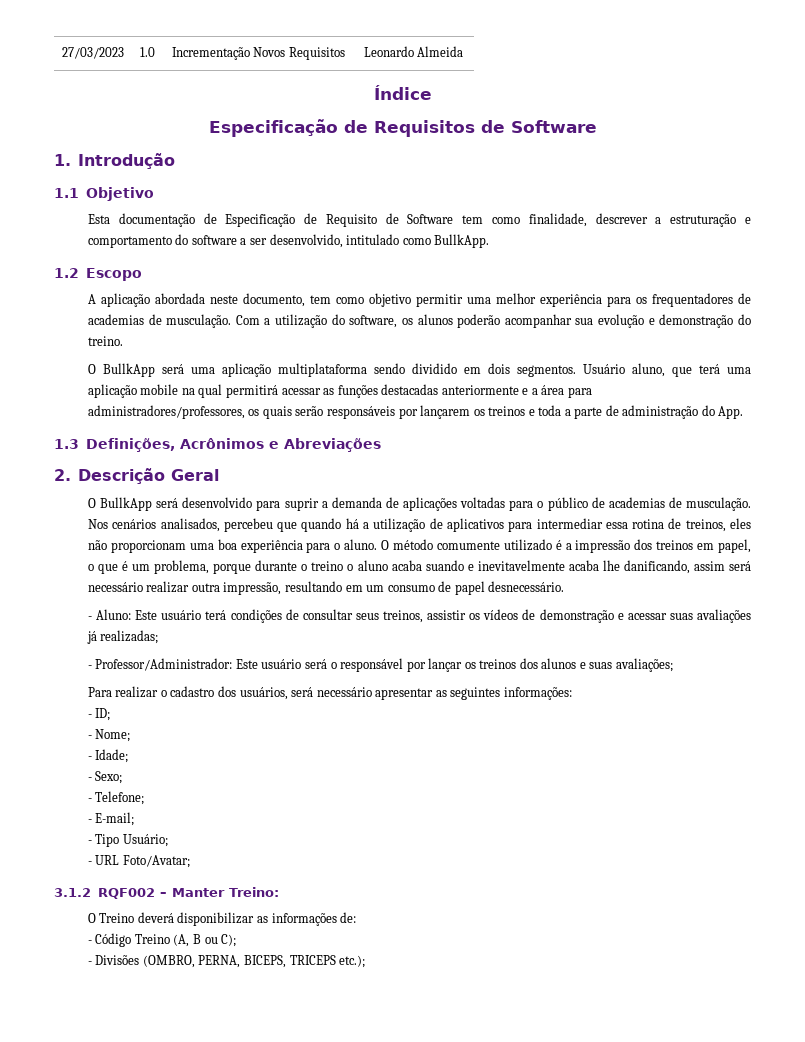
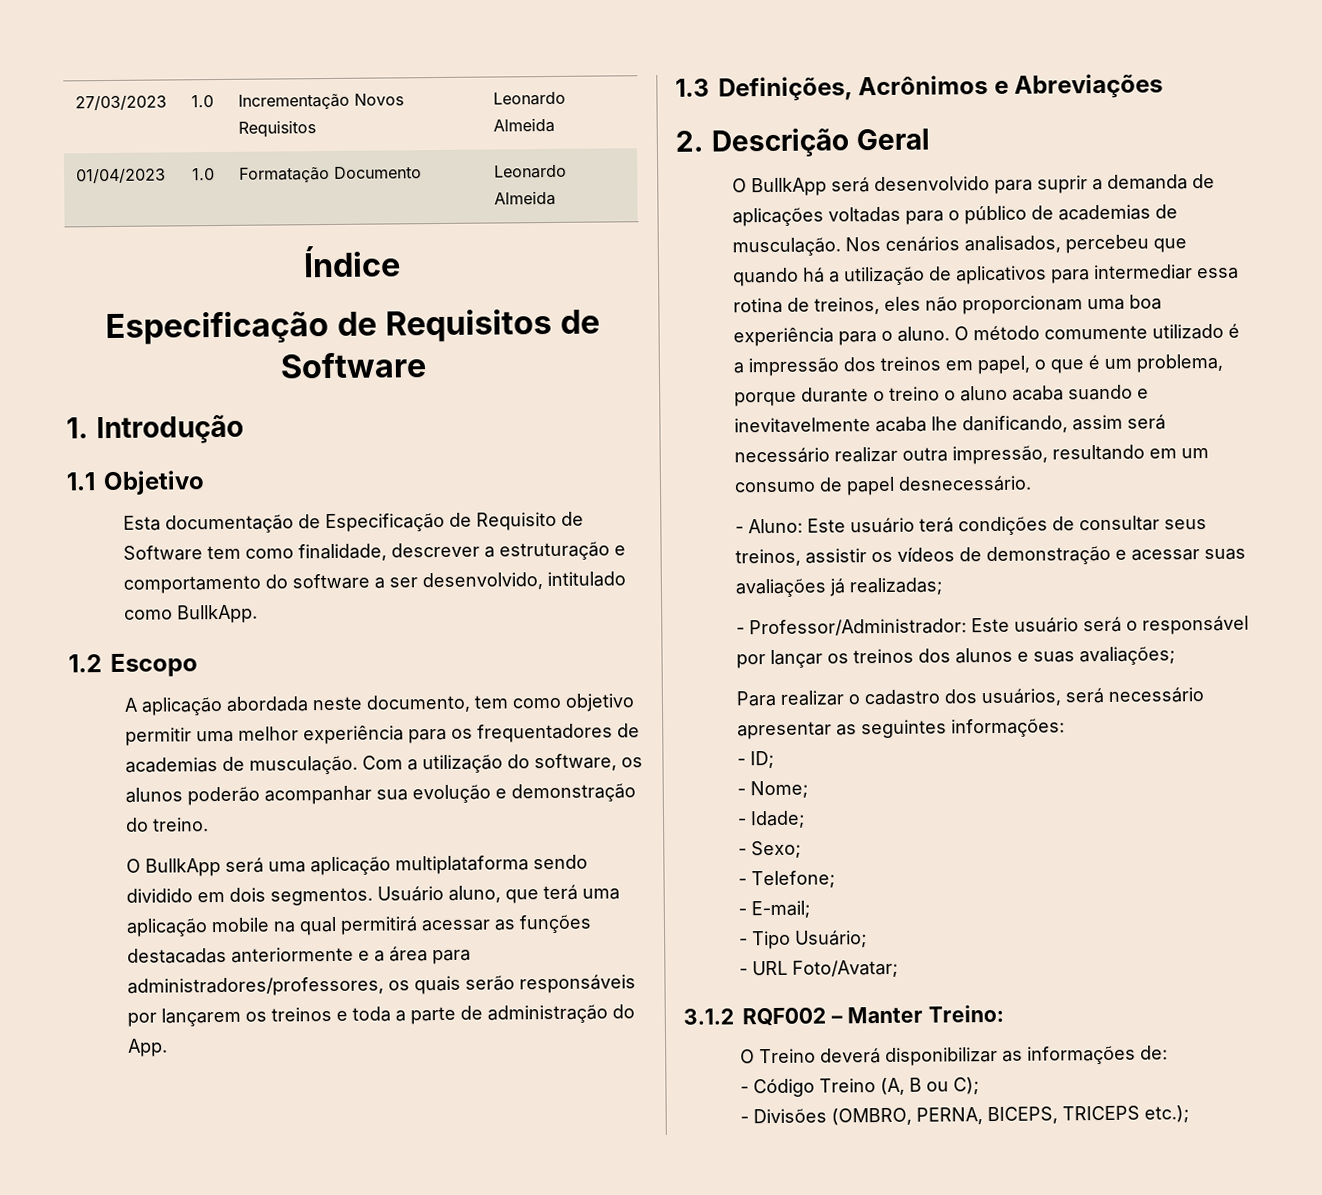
+ 01/04/2023 | 1.0 | Formatação Documento | Leonardo Almeida

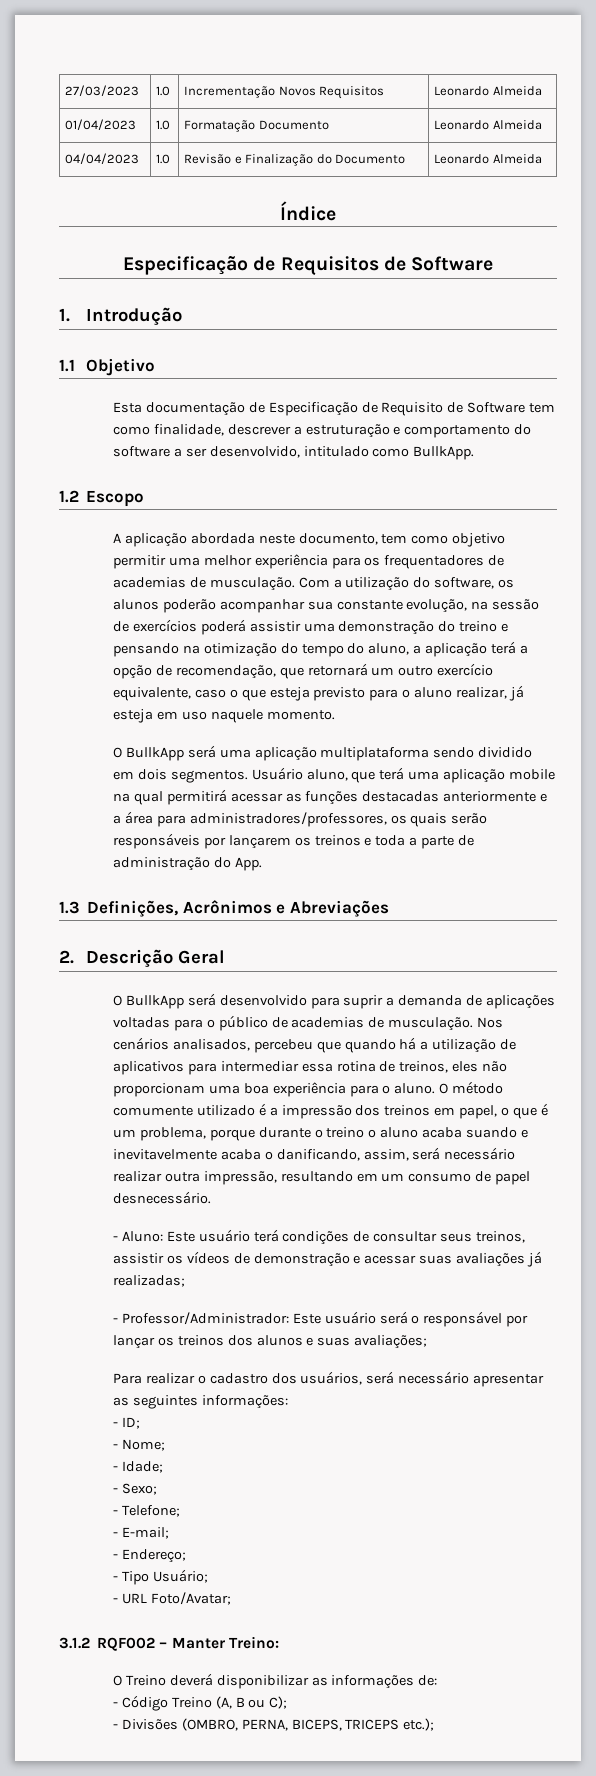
+ 04/04/2023 | 1.0 | Revisão e Finalização do Documento | Leonardo Almeida
- Com a utilização do software, os alunos poderão acompanhar sua evolução e demonstração do treino.
+ Com a utilização do software, os alunos poderão acompanhar sua constante evolução, na sessão de exercícios poderá assistir uma demonstração do treino e pensando na otimização do tempo do aluno, a aplicação terá a opção de recomendação, que retornará um outro exercício equivalente, caso o que esteja previsto para o aluno realizar, já esteja em uso naquele momento.
- O método comumente utilizado é a impressão dos treinos em papel, o que é um problema, porque durante o treino o aluno acaba suando e inevitavelmente acaba lhe danificando, assim será necessário realizar outra impressão, resultando em um consumo de papel desnecessário.
+ O método comumente utilizado é a impressão dos treinos em papel, o que é um problema, porque durante o treino o aluno acaba suando e inevitavelmente acaba o danificando, assim, será necessário realizar outra impressão, resultando em um consumo de papel desnecessário.
+ - Endereço;

